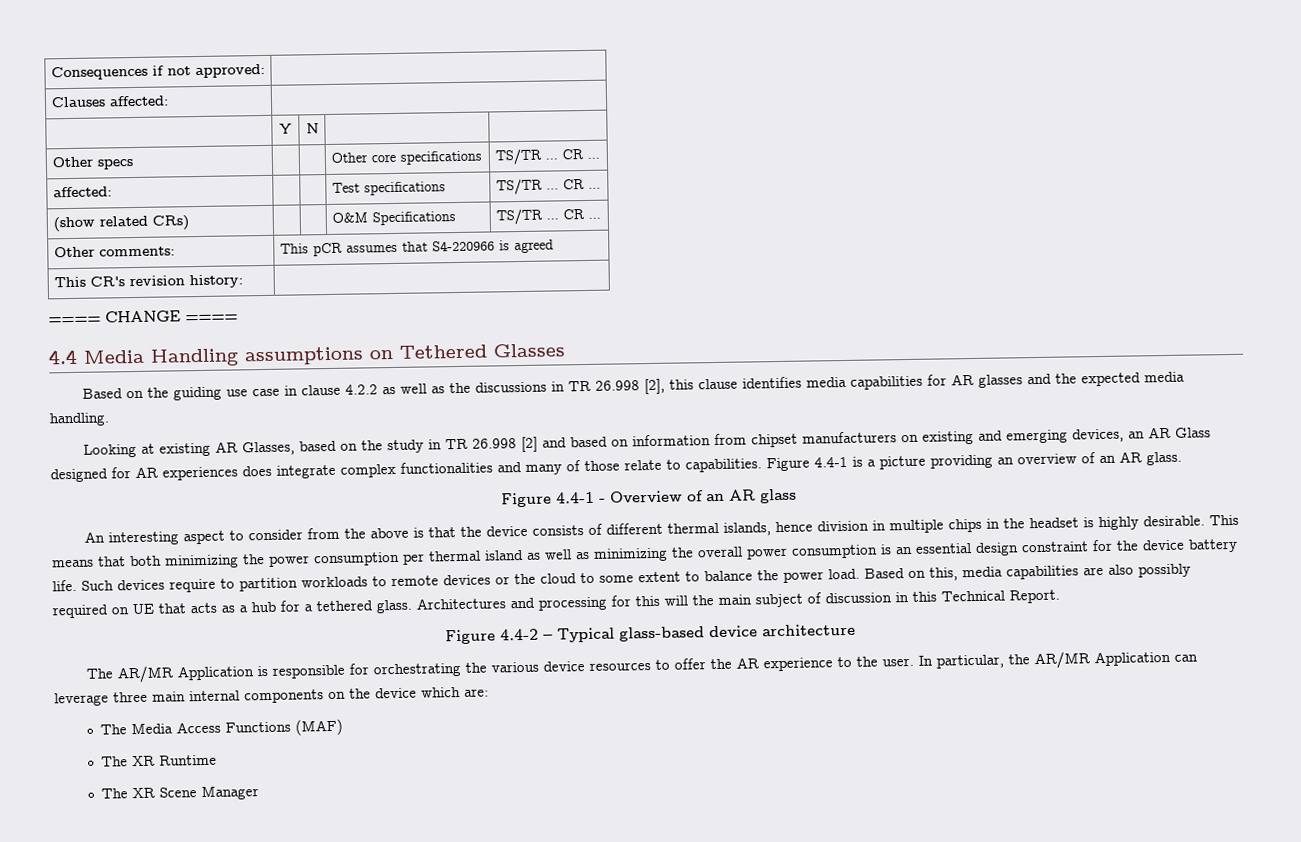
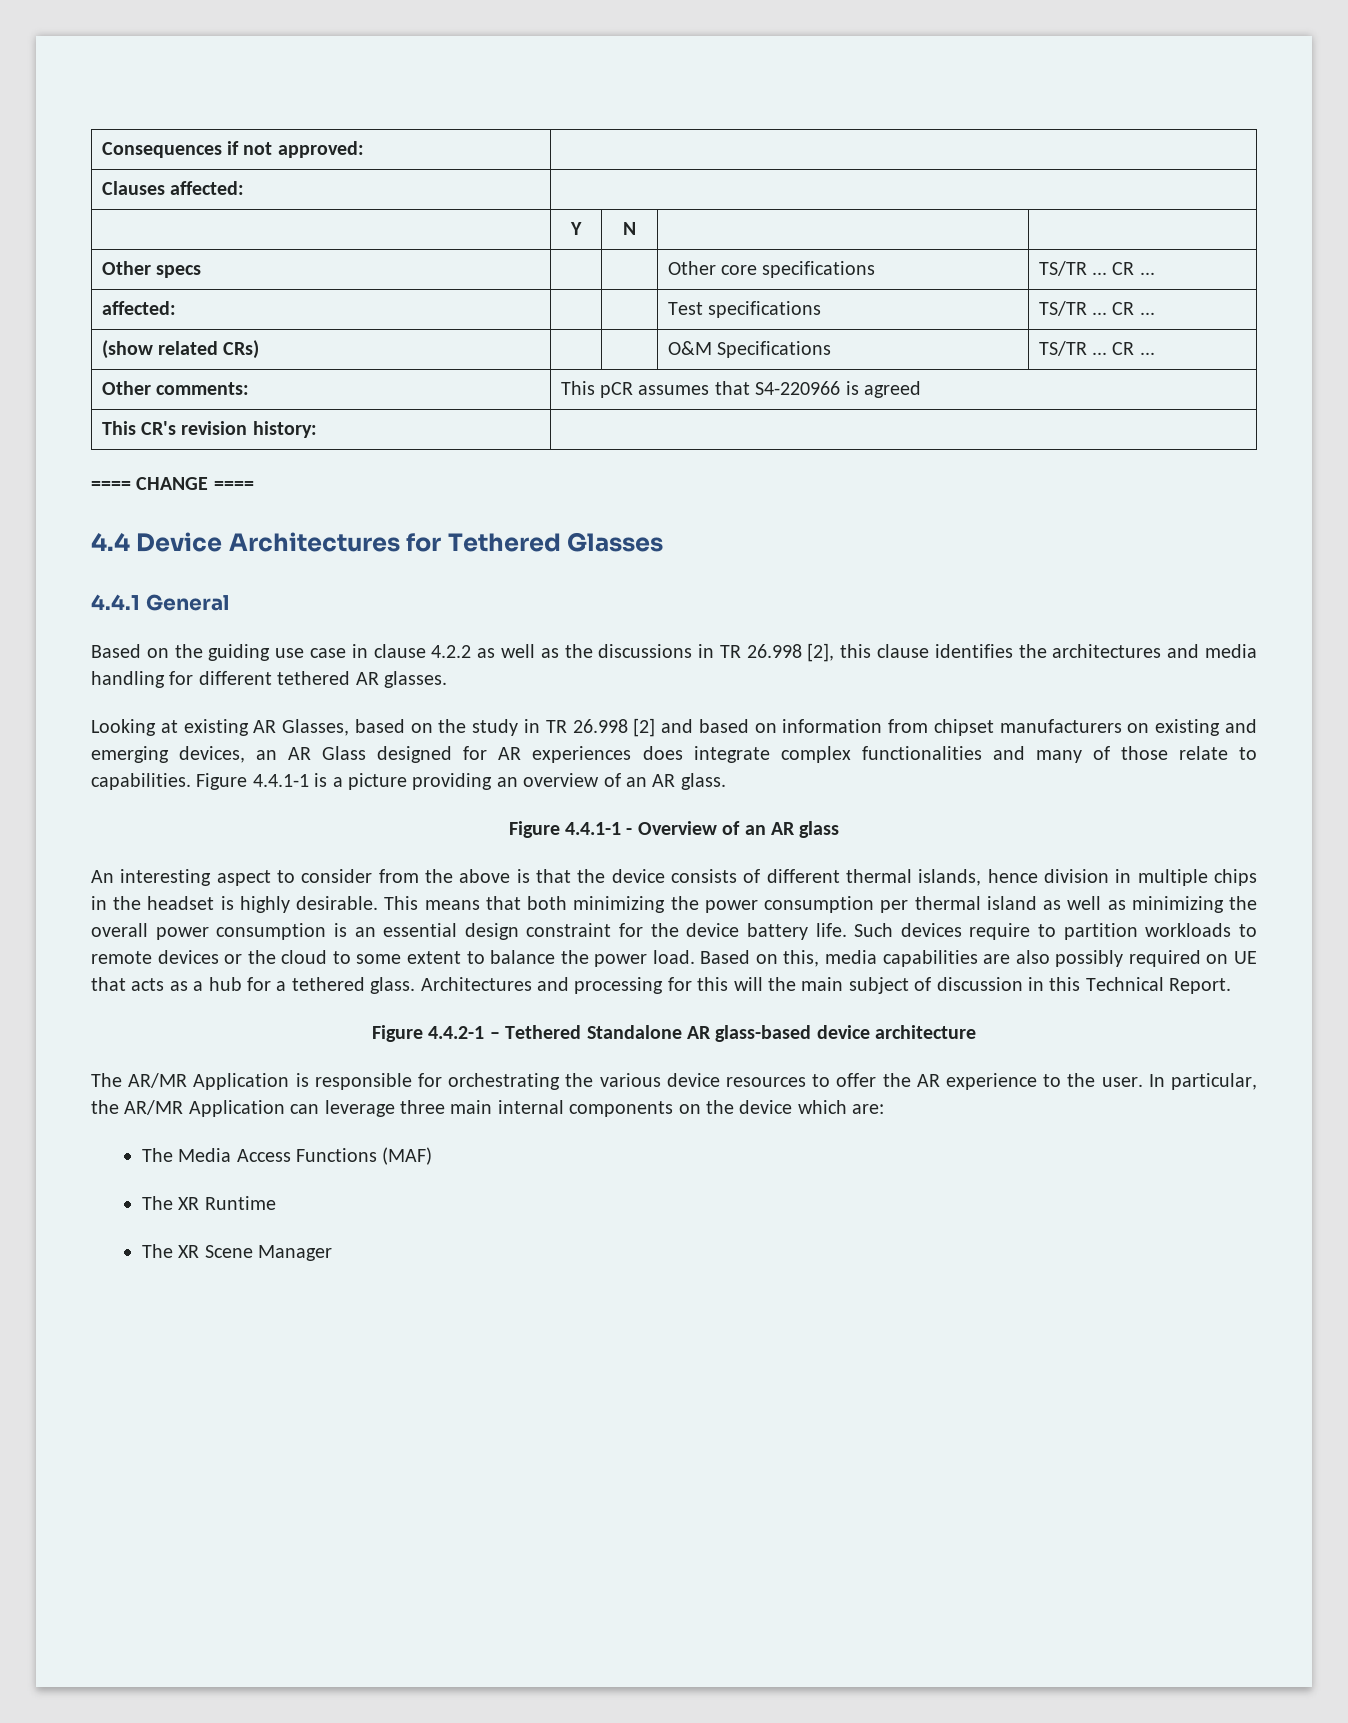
- 4.4 Media Handling assumptions on Tethered Glasses
+ 4.4 Device Architectures for Tethered Glasses
+ 4.4.1 General
- Based on the guiding use case in clause 4.2.2 as well as the discussions in TR 26.998 [2], this clause identifies media capabilities for AR glasses and the expected media handling.
+ Based on the guiding use case in clause 4.2.2 as well as the discussions in TR 26.998 [2], this clause identifies the architectures and media handling for different tethered AR glasses.
- Figure 4.4-1 is a picture providing an overview of an AR glass.
+ Figure 4.4.1-1 is a picture providing an overview of an AR glass.
- Figure 4.4-1 - Overview of an AR glass
+ Figure 4.4.1-1 - Overview of an AR glass
- Figure 4.4-2 – Typical glass-based device architecture
+ Figure 4.4.2-1 – Tethered Standalone AR glass-based device architecture

